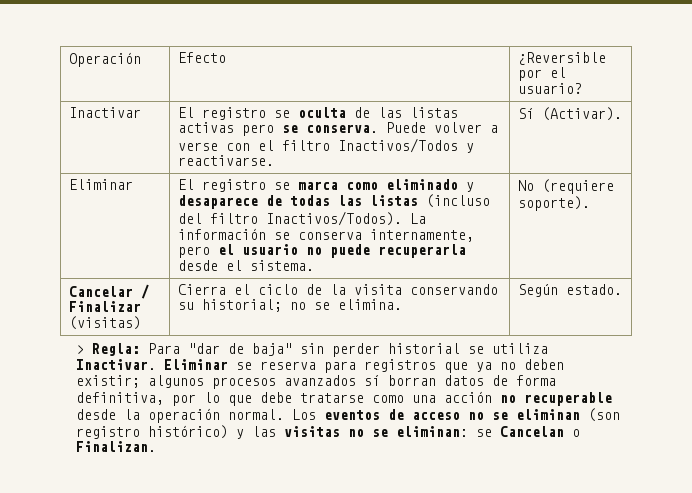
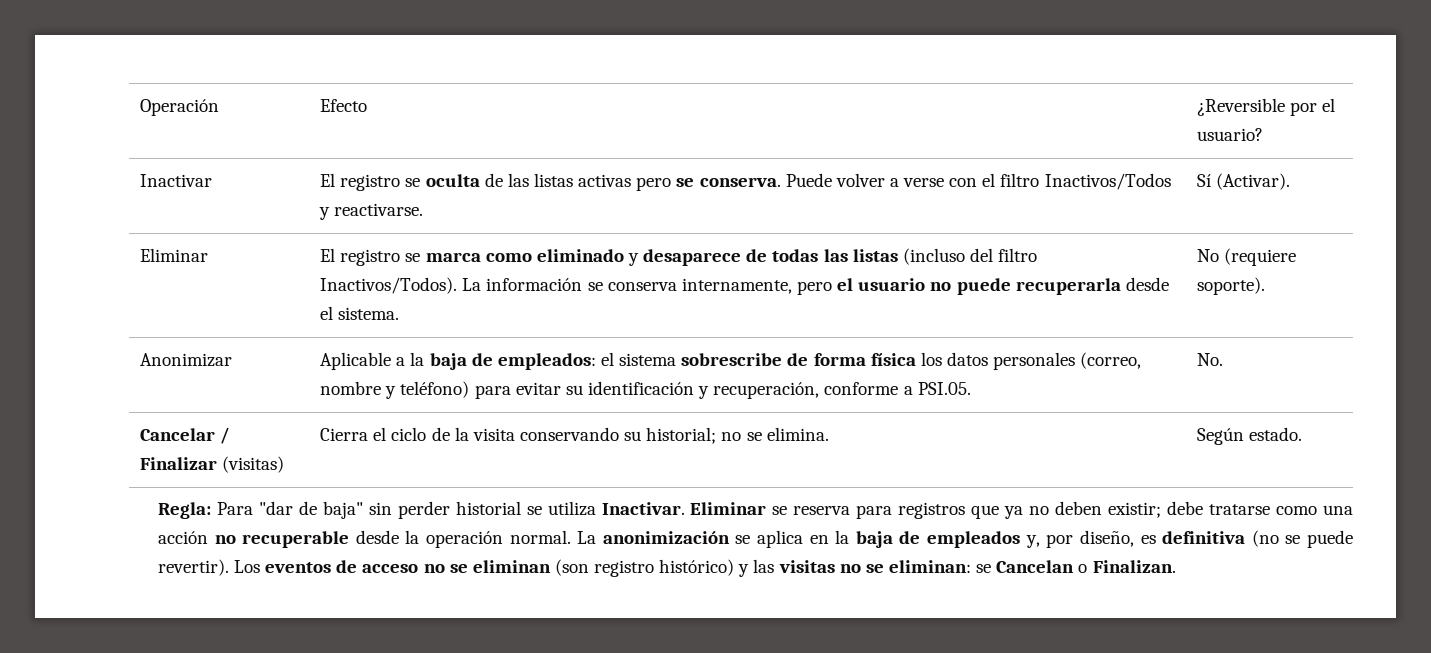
+ Anonimizar | Aplicable a la baja de empleados: el sistema sobrescribe de forma física los datos personales (correo, nombre y teléfono) para evitar su identificación y recuperación, conforme a PSI.05. | No.
- > Regla: Para "dar de baja" sin perder historial se utiliza Inactivar.
+ Regla: Para "dar de baja" sin perder historial se utiliza Inactivar.
- Eliminar se reserva para registros que ya no deben existir; algunos procesos avanzados sí borran datos de forma definitiva, por lo que debe tratarse como una acción no recuperable desde la operación normal.
+ Eliminar se reserva para registros que ya no deben existir; debe tratarse como una acción no recuperable desde la operación normal.
+ La anonimización se aplica en la baja de empleados y, por diseño, es definitiva (no se puede revertir).

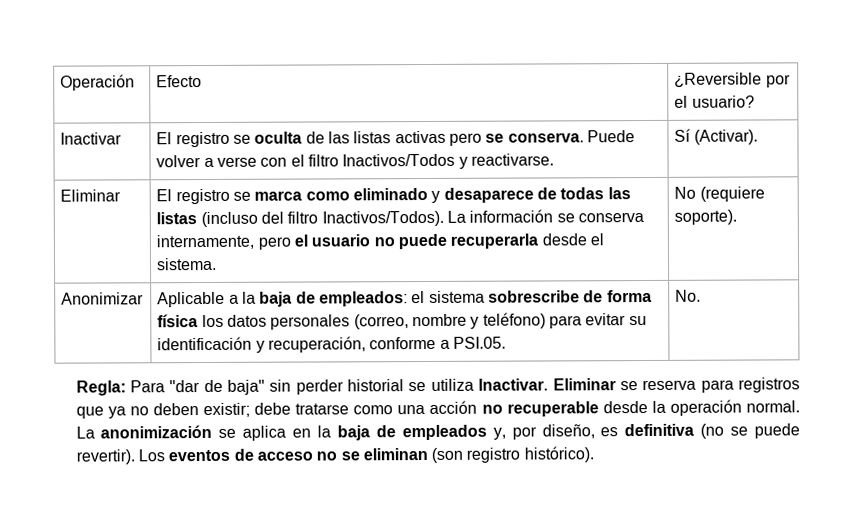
- Cancelar / Finalizar (visitas) | Cierra el ciclo de la visita conservando su historial; no se elimina. | Según estado.
- Los eventos de acceso no se eliminan (son registro histórico) y las visitas no se eliminan: se Cancelan o Finalizan.
+ Los eventos de acceso no se eliminan (son registro histórico).

